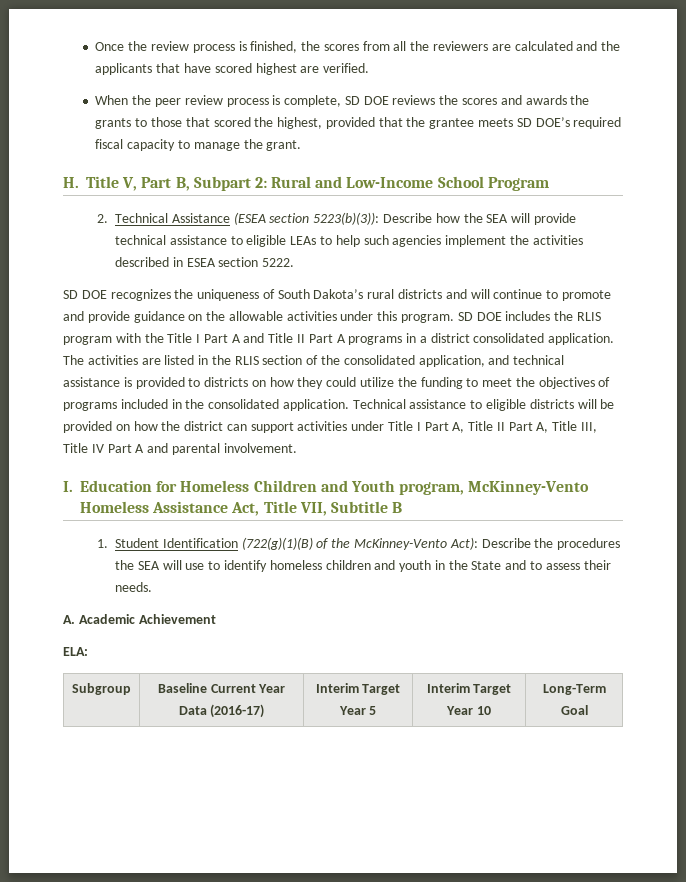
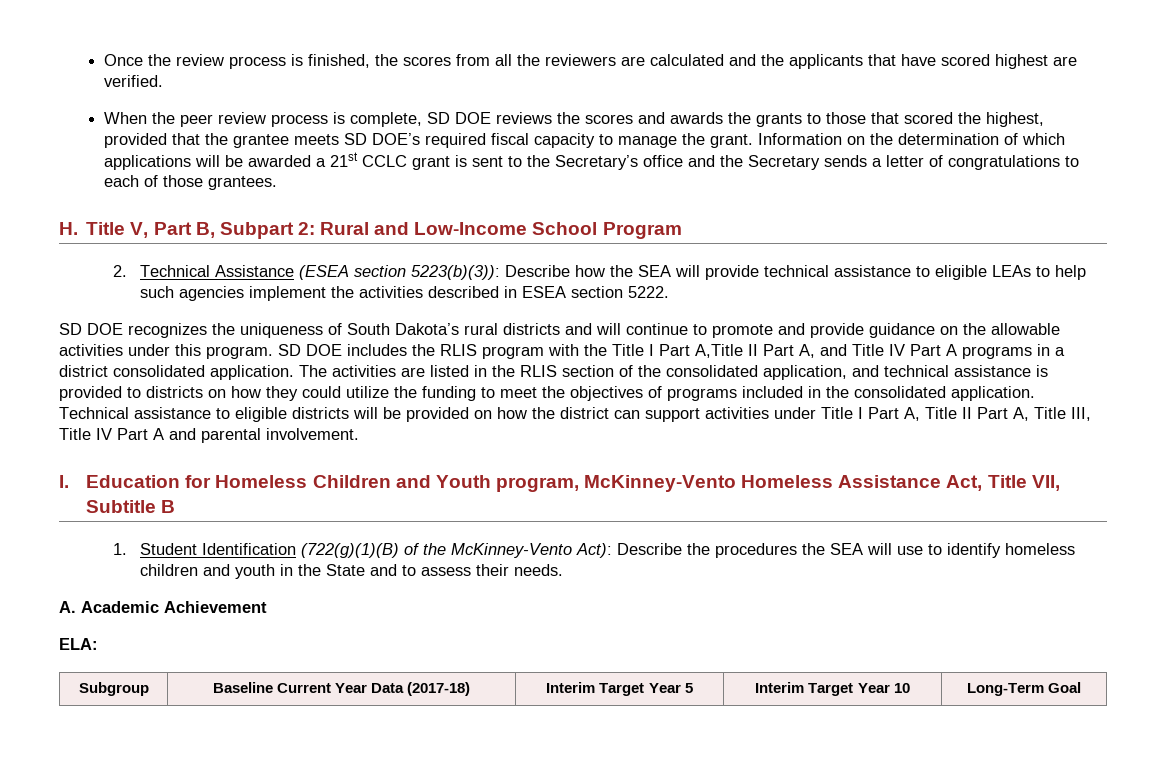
+ Information on the determination of which applications will be awarded a 21st CCLC grant is sent to the Secretary’s office and the Secretary sends a letter of congratulations to each of those grantees.
- SD DOE includes the RLIS program with the Title I Part A and Title II Part A programs in a district consolidated application.
+ SD DOE includes the RLIS program with the Title I Part A,Title II Part A, and Title IV Part A programs in a district consolidated application.
- Subgroup | Baseline Current Year Data (2016-17) | Interim Target Year 5 | Interim Target Year 10 | Long-Term Goal
+ Subgroup | Baseline Current Year Data (2017-18) | Interim Target Year 5 | Interim Target Year 10 | Long-Term Goal

